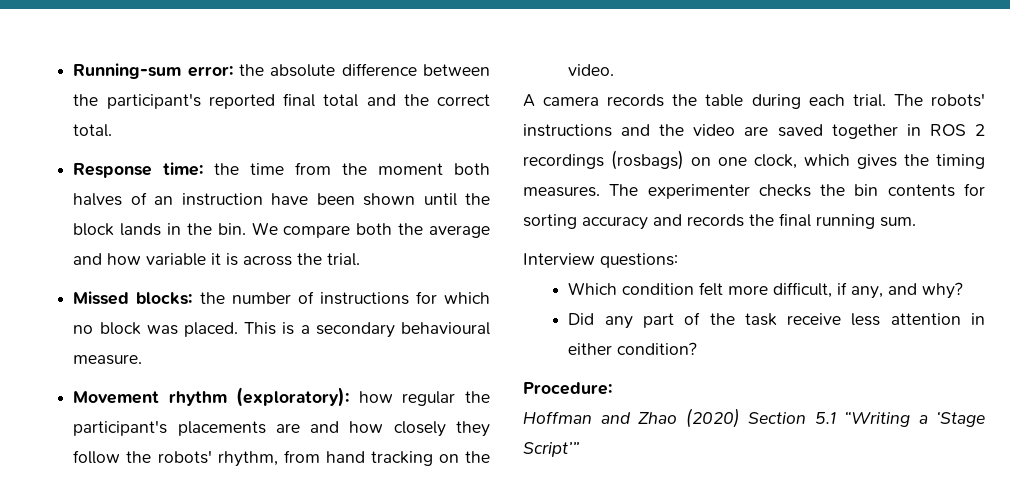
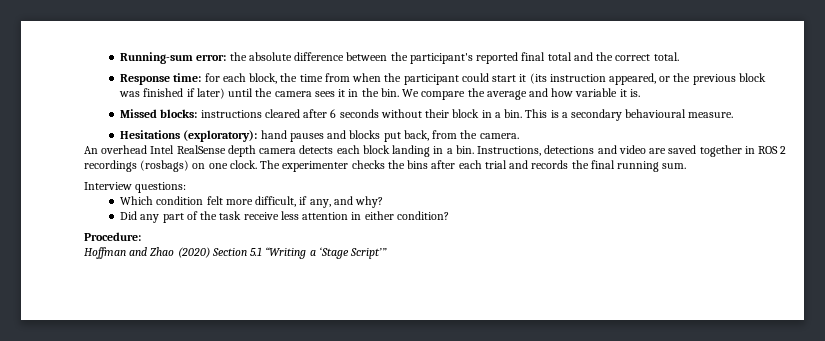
- Response time: the time from the moment both halves of an instruction have been shown until the block lands in the bin.
+ Response time: for each block, the time from when the participant could start it (its instruction appeared, or the previous block was finished if later) until the camera sees it in the bin.
- We compare both the average and how variable it is across the trial.
- Missed blocks: the number of instructions for which no block was placed.
+ We compare the average and how variable it is.
+ Missed blocks: instructions cleared after 6 seconds without their block in a bin.
- Movement rhythm (exploratory): how regular the participant's placements are and how closely they follow the robots' rhythm, from hand tracking on the video.
- A camera records the table during each trial. The robots' instructions and the video are saved together in ROS 2 recordings (rosbags) on one clock, which gives the timing measures. The experimenter checks the bin contents for sorting accuracy and records the final running sum.
+ Hesitations (exploratory): hand pauses and blocks put back, from the camera.
+ An overhead Intel RealSense depth camera detects each block landing in a bin. Instructions, detections and video are saved together in ROS 2 recordings (rosbags) on one clock. The experimenter checks the bins after each trial and records the final running sum.

